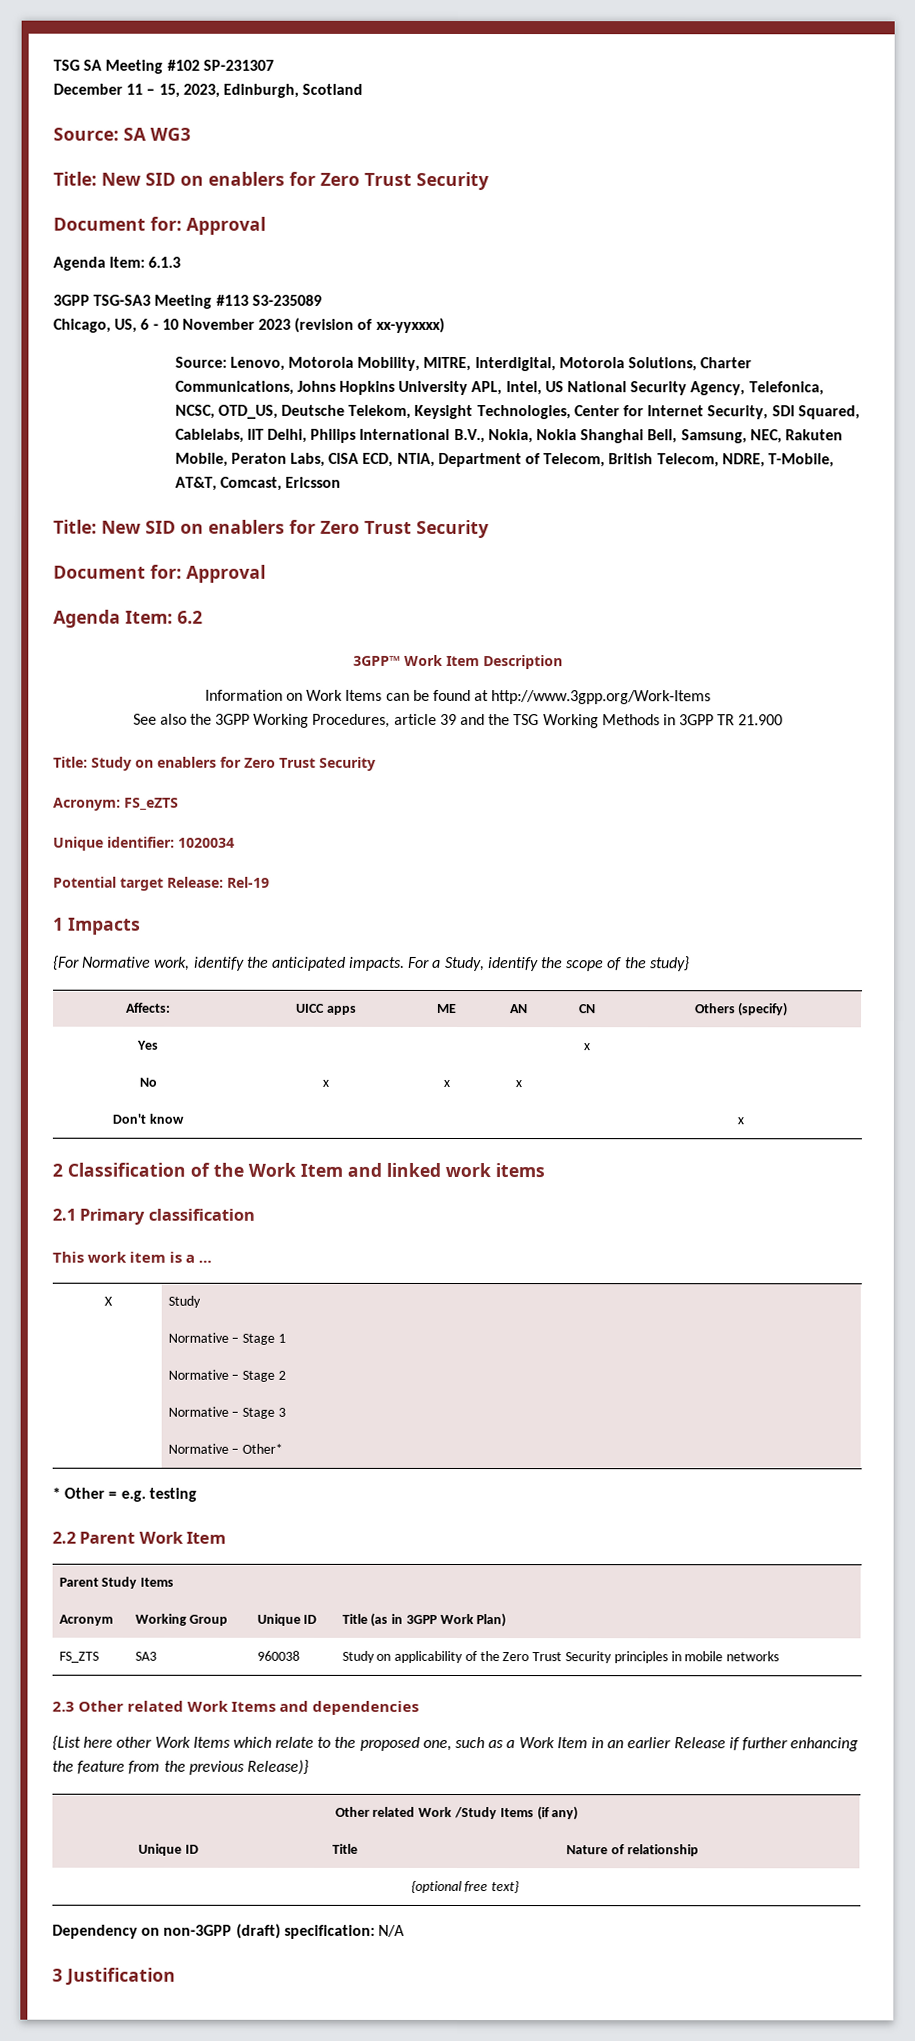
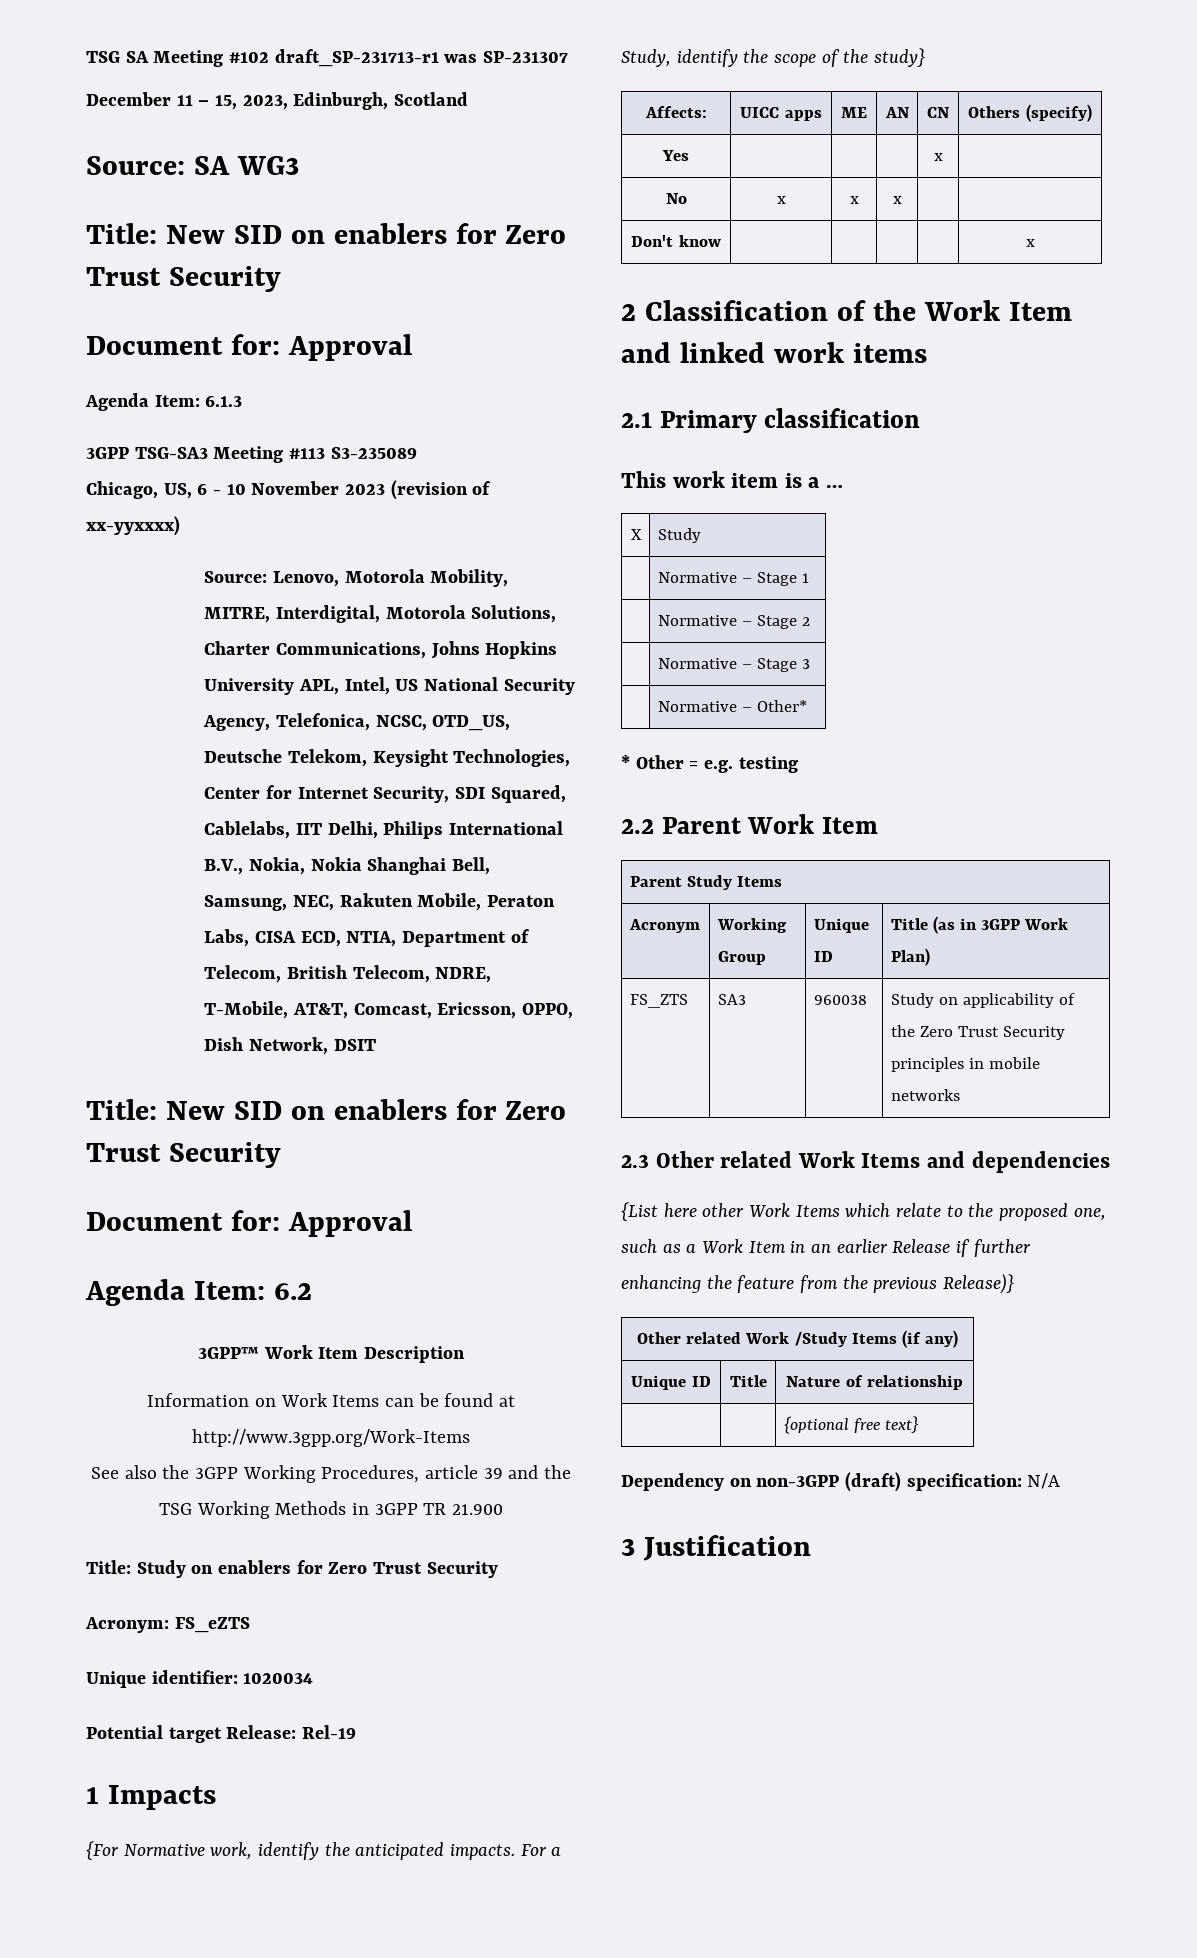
- TSG SA Meeting #102 SP-231307
+ TSG SA Meeting #102 draft_SP-231713-r1 was SP-231307
- Source: Lenovo, Motorola Mobility, MITRE, Interdigital, Motorola Solutions, Charter Communications, Johns Hopkins University APL, Intel, US National Security Agency, Telefonica, NCSC, OTD_US, Deutsche Telekom, Keysight Technologies, Center for Internet Security, SDI Squared, Cablelabs, IIT Delhi, Philips International B.V., Nokia, Nokia Shanghai Bell, Samsung, NEC, Rakuten Mobile, Peraton Labs, CISA ECD, NTIA, Department of Telecom, British Telecom, NDRE, T-Mobile, AT&T, Comcast, Ericsson
+ Source: Lenovo, Motorola Mobility, MITRE, Interdigital, Motorola Solutions, Charter Communications, Johns Hopkins University APL, Intel, US National Security Agency, Telefonica, NCSC, OTD_US, Deutsche Telekom, Keysight Technologies, Center for Internet Security, SDI Squared, Cablelabs, IIT Delhi, Philips International B.V., Nokia, Nokia Shanghai Bell, Samsung, NEC, Rakuten Mobile, Peraton Labs, CISA ECD, NTIA, Department of Telecom, British Telecom, NDRE, T-Mobile, AT&T, Comcast, Ericsson, OPPO, Dish Network, DSIT

